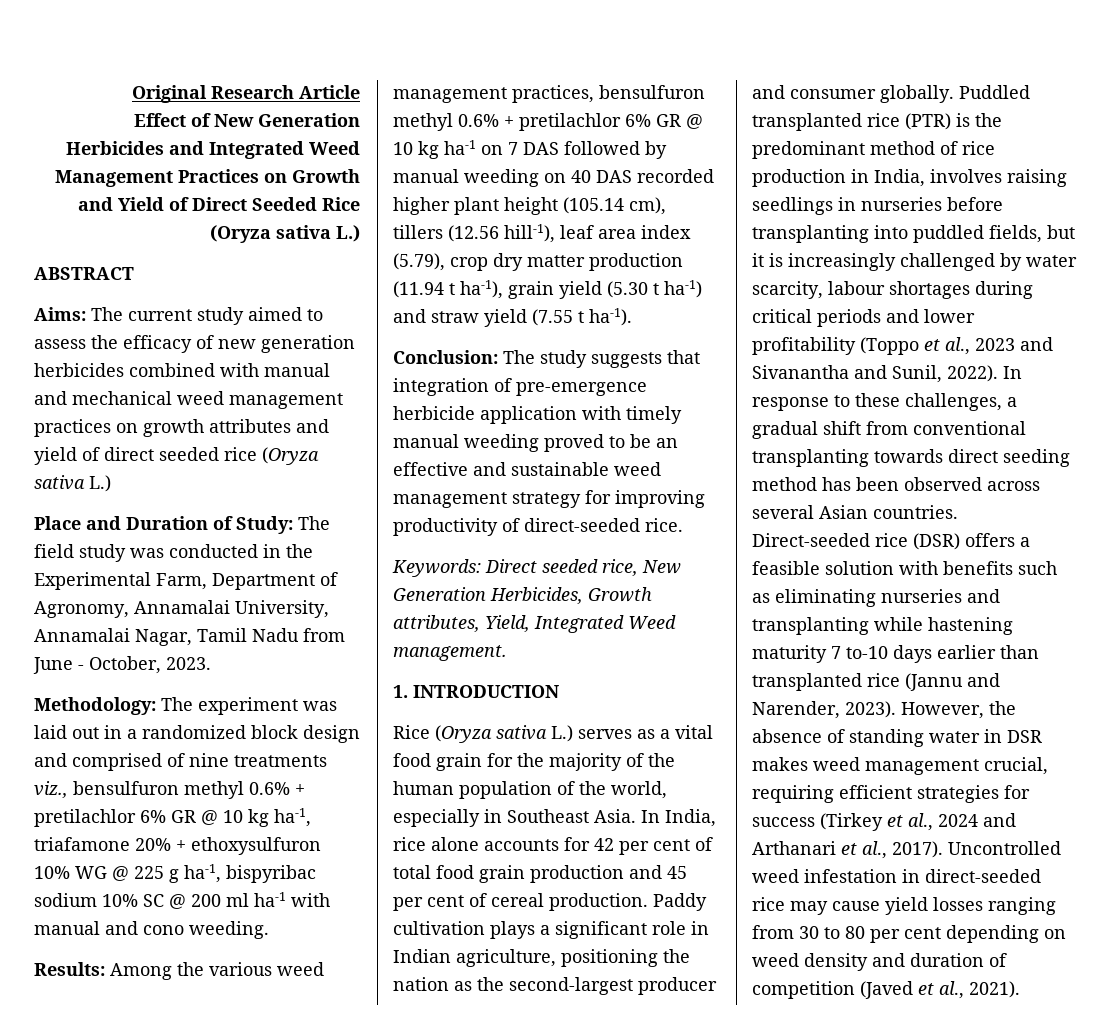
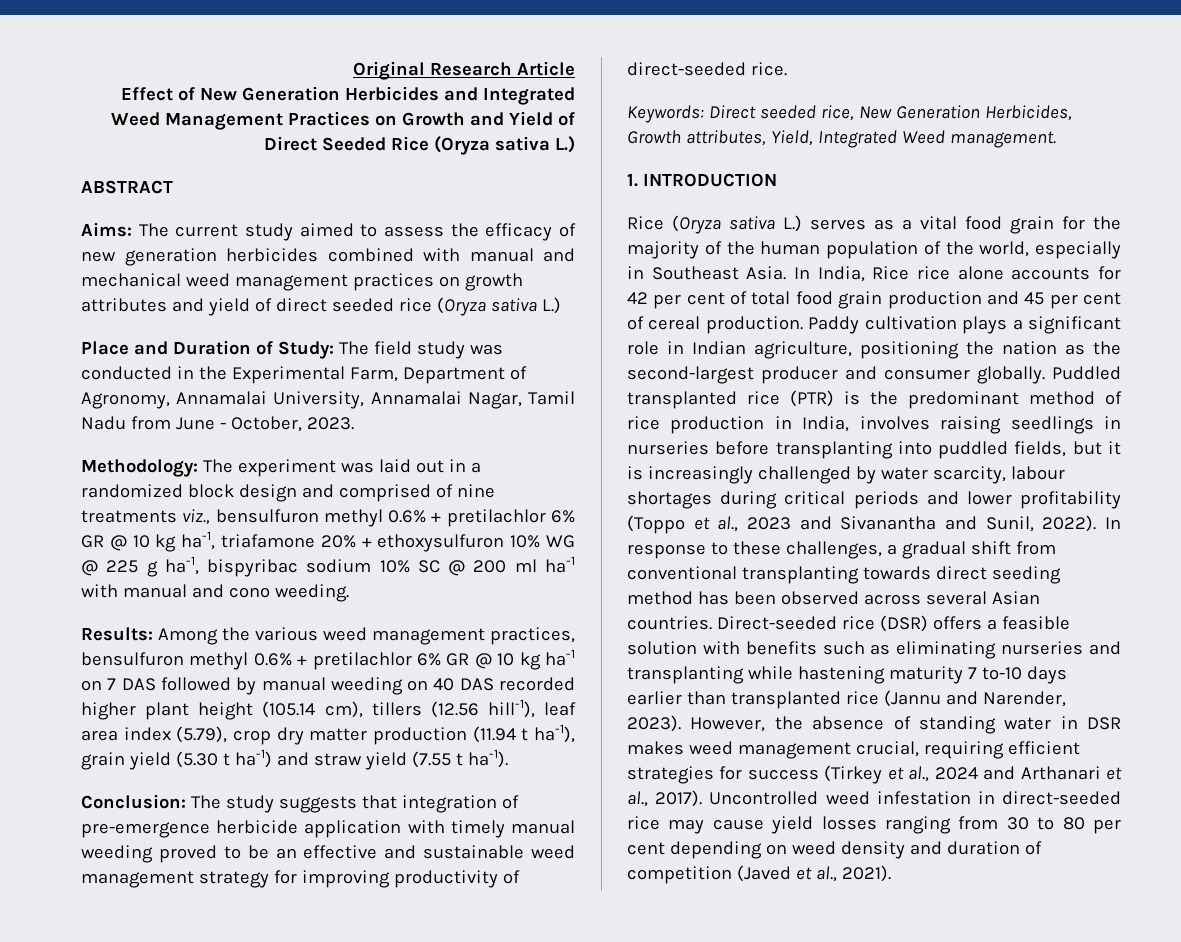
- In India, rice alone accounts for 42 per cent of total food grain production and 45 per cent of cereal production.
+ In India, Rice rice alone accounts for 42 per cent of total food grain production and 45 per cent of cereal production.

